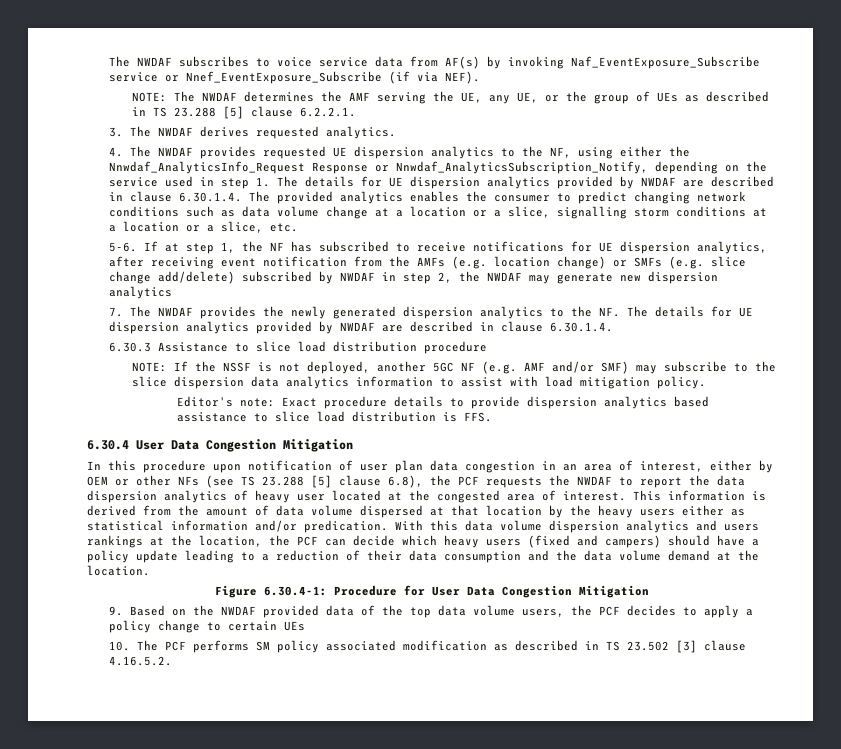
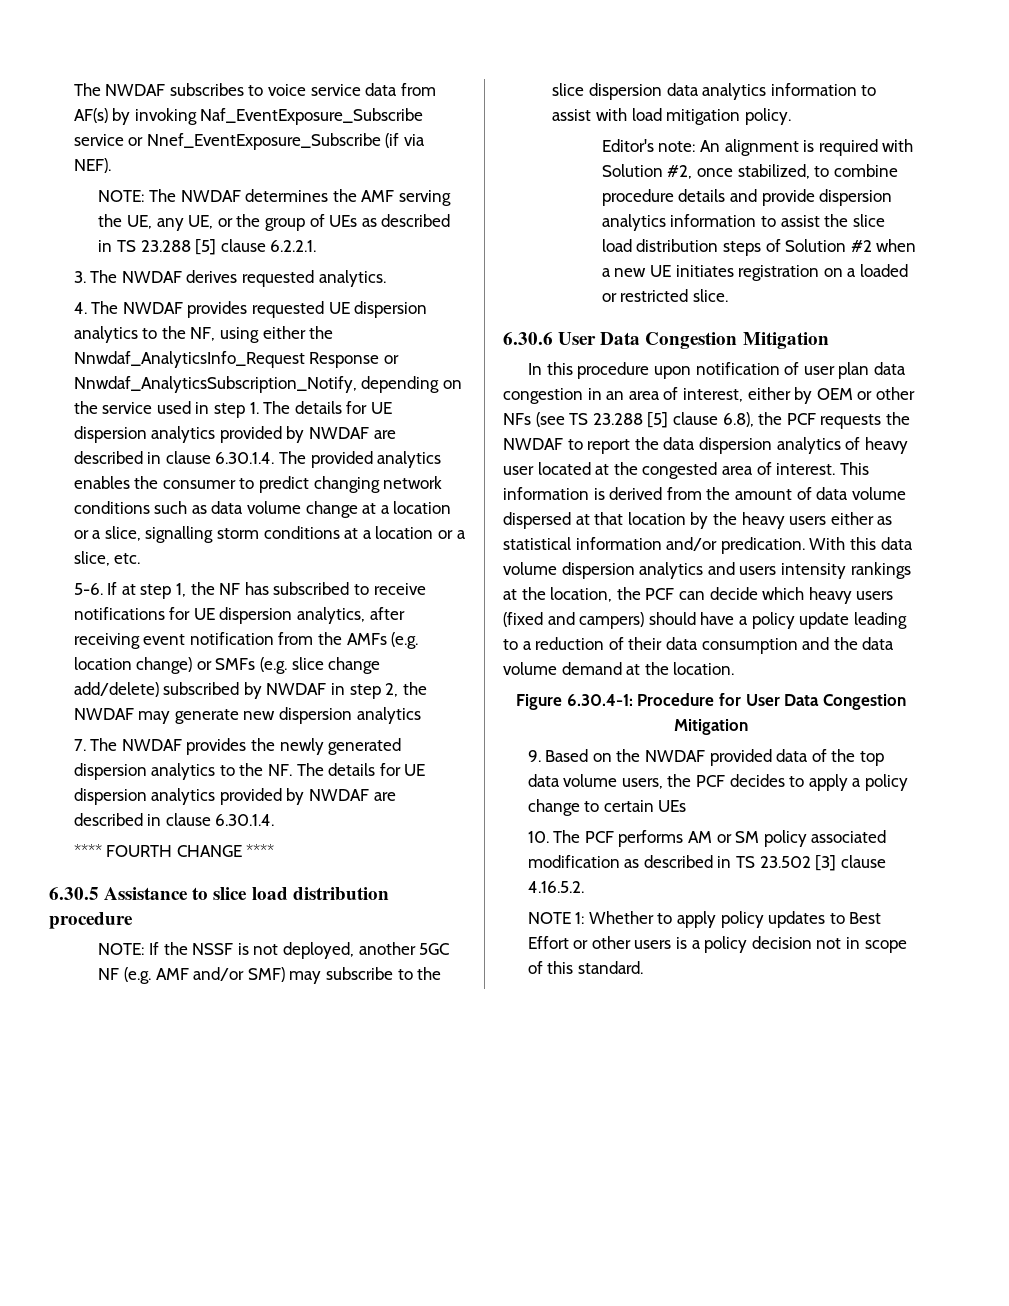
- 6.30.3 Assistance to slice load distribution procedure
+ **** FOURTH CHANGE ****
+ 6.30.5 Assistance to slice load distribution procedure
- Editor's note: Exact procedure details to provide dispersion analytics based assistance to slice load distribution is FFS.
- 6.30.4 User Data Congestion Mitigation
+ Editor's note: An alignment is required with Solution #2, once stabilized, to combine procedure details and provide dispersion analytics information to assist the slice load distribution steps of Solution #2 when a new UE initiates registration on a loaded or restricted slice.
+ 6.30.6 User Data Congestion Mitigation
- With this data volume dispersion analytics and users rankings at the location, the PCF can decide which heavy users (fixed and campers) should have a policy update leading to a reduction of their data consumption and the data volume demand at the location.
+ With this data volume dispersion analytics and users intensity rankings at the location, the PCF can decide which heavy users (fixed and campers) should have a policy update leading to a reduction of their data consumption and the data volume demand at the location.
- 10. The PCF performs SM policy associated modification as described in TS 23.502 [3] clause 4.16.5.2.
+ 10. The PCF performs AM or SM policy associated modification as described in TS 23.502 [3] clause 4.16.5.2.
+ NOTE 1: Whether to apply policy updates to Best Effort or other users is a policy decision not in scope of this standard.

